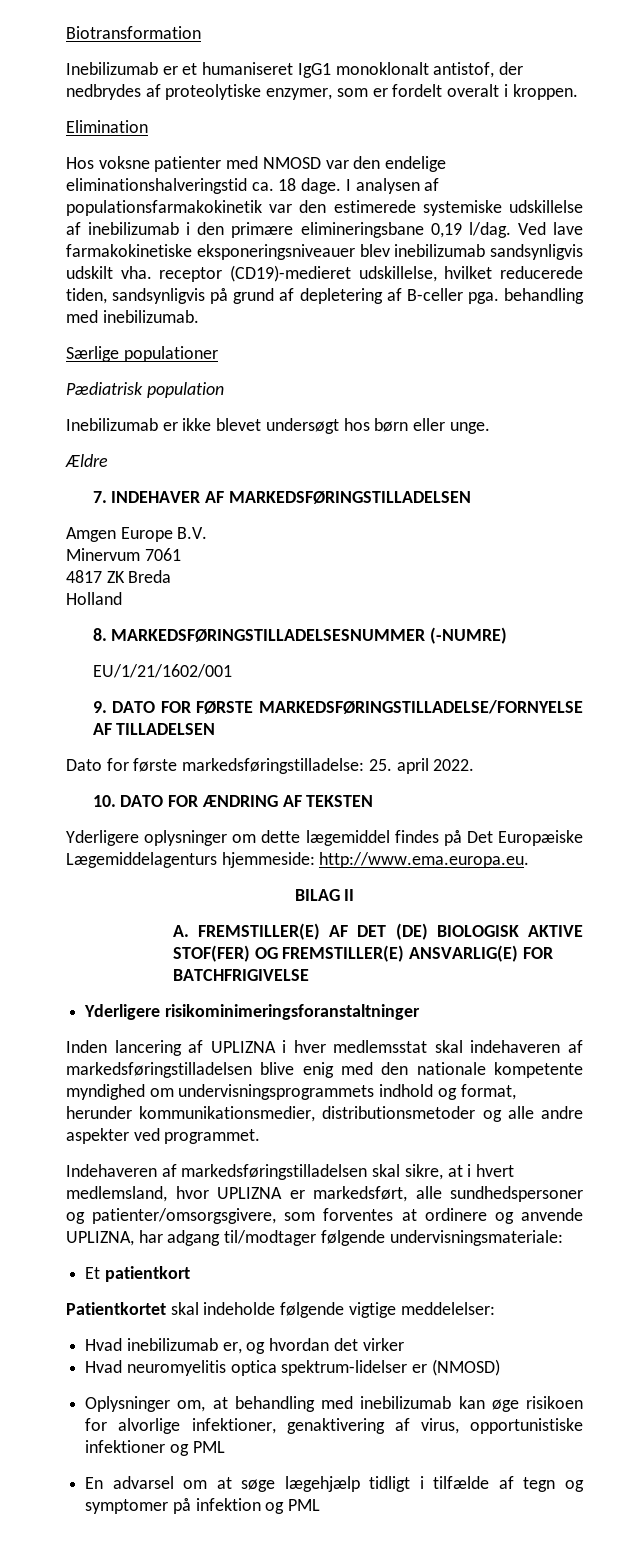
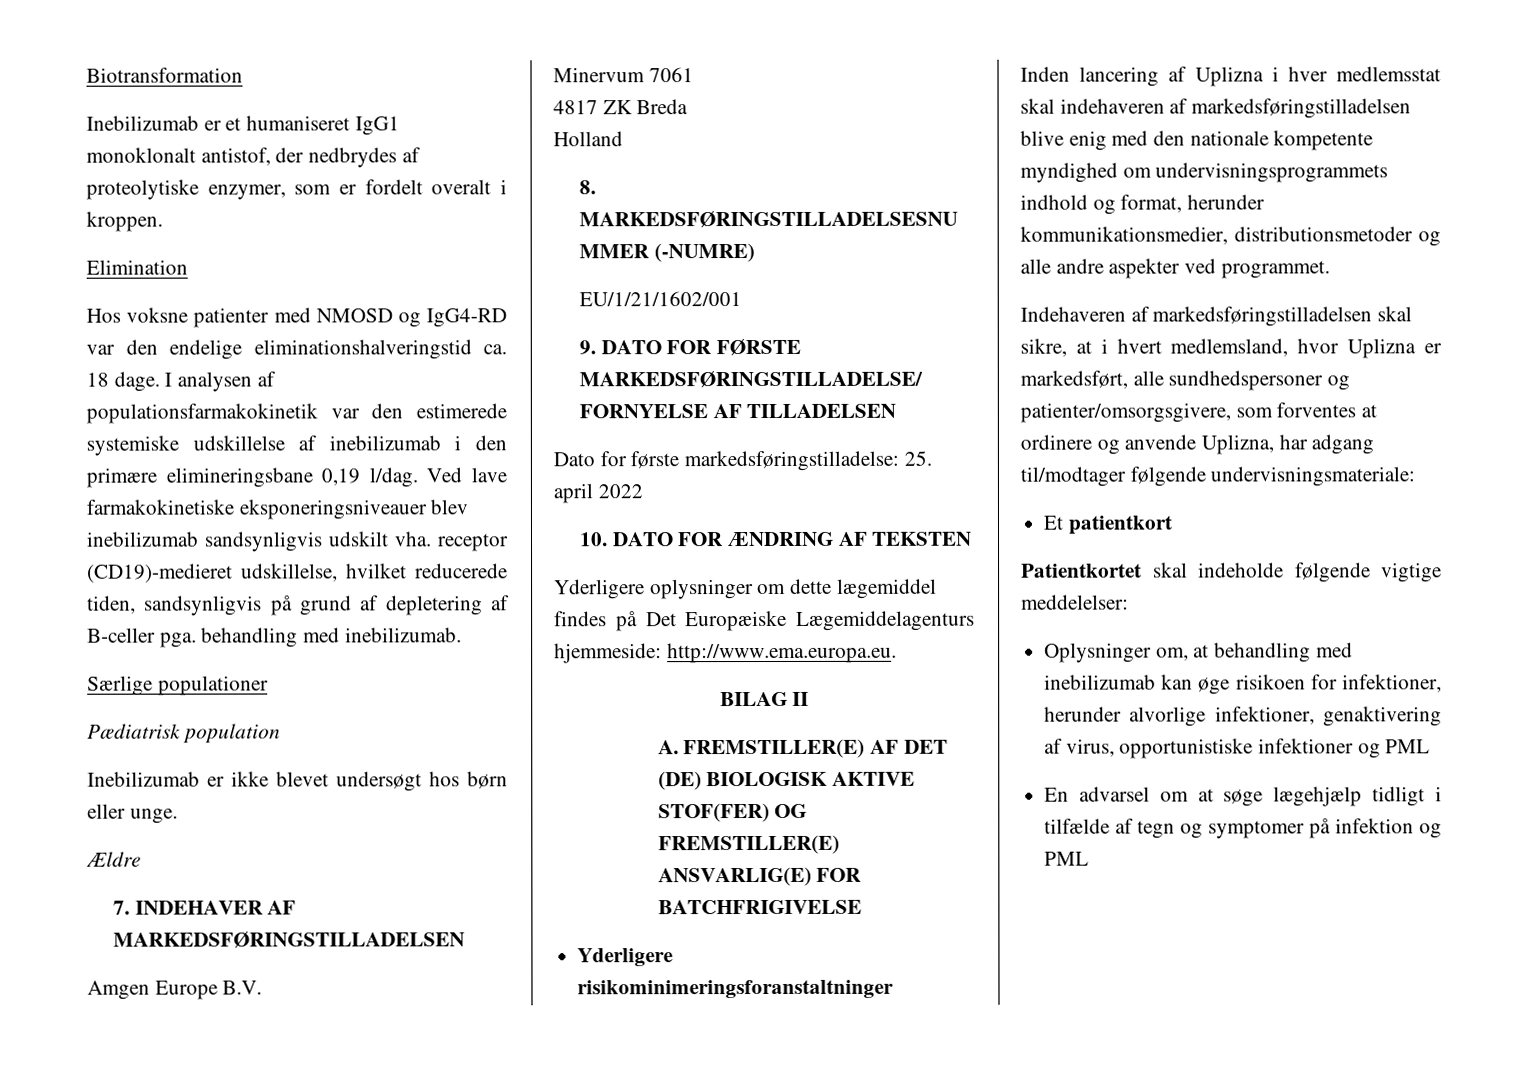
- Hos voksne patienter med NMOSD var den endelige eliminationshalveringstid ca. 18 dage.
+ Hos voksne patienter med NMOSD og IgG4-RD var den endelige eliminationshalveringstid ca. 18 dage.
- Dato for første markedsføringstilladelse: 25. april 2022.
+ Dato for første markedsføringstilladelse: 25. april 2022
- Inden lancering af UPLIZNA i hver medlemsstat skal indehaveren af markedsføringstilladelsen blive enig med den nationale kompetente myndighed om undervisningsprogrammets indhold og format, herunder kommunikationsmedier, distributionsmetoder og alle andre aspekter ved programmet.
+ Inden lancering af Uplizna i hver medlemsstat skal indehaveren af markedsføringstilladelsen blive enig med den nationale kompetente myndighed om undervisningsprogrammets indhold og format, herunder kommunikationsmedier, distributionsmetoder og alle andre aspekter ved programmet.
- Indehaveren af markedsføringstilladelsen skal sikre, at i hvert medlemsland, hvor UPLIZNA er markedsført, alle sundhedspersoner og patienter/omsorgsgivere, som forventes at ordinere og anvende UPLIZNA, har adgang til/modtager følgende undervisningsmateriale:
+ Indehaveren af markedsføringstilladelsen skal sikre, at i hvert medlemsland, hvor Uplizna er markedsført, alle sundhedspersoner og patienter/omsorgsgivere, som forventes at ordinere og anvende Uplizna, har adgang til/modtager følgende undervisningsmateriale:
- Hvad inebilizumab er, og hvordan det virker
- Hvad neuromyelitis optica spektrum-lidelser er (NMOSD)
- Oplysninger om, at behandling med inebilizumab kan øge risikoen for alvorlige infektioner, genaktivering af virus, opportunistiske infektioner og PML
+ Oplysninger om, at behandling med inebilizumab kan øge risikoen for infektioner, herunder alvorlige infektioner, genaktivering af virus, opportunistiske infektioner og PML

